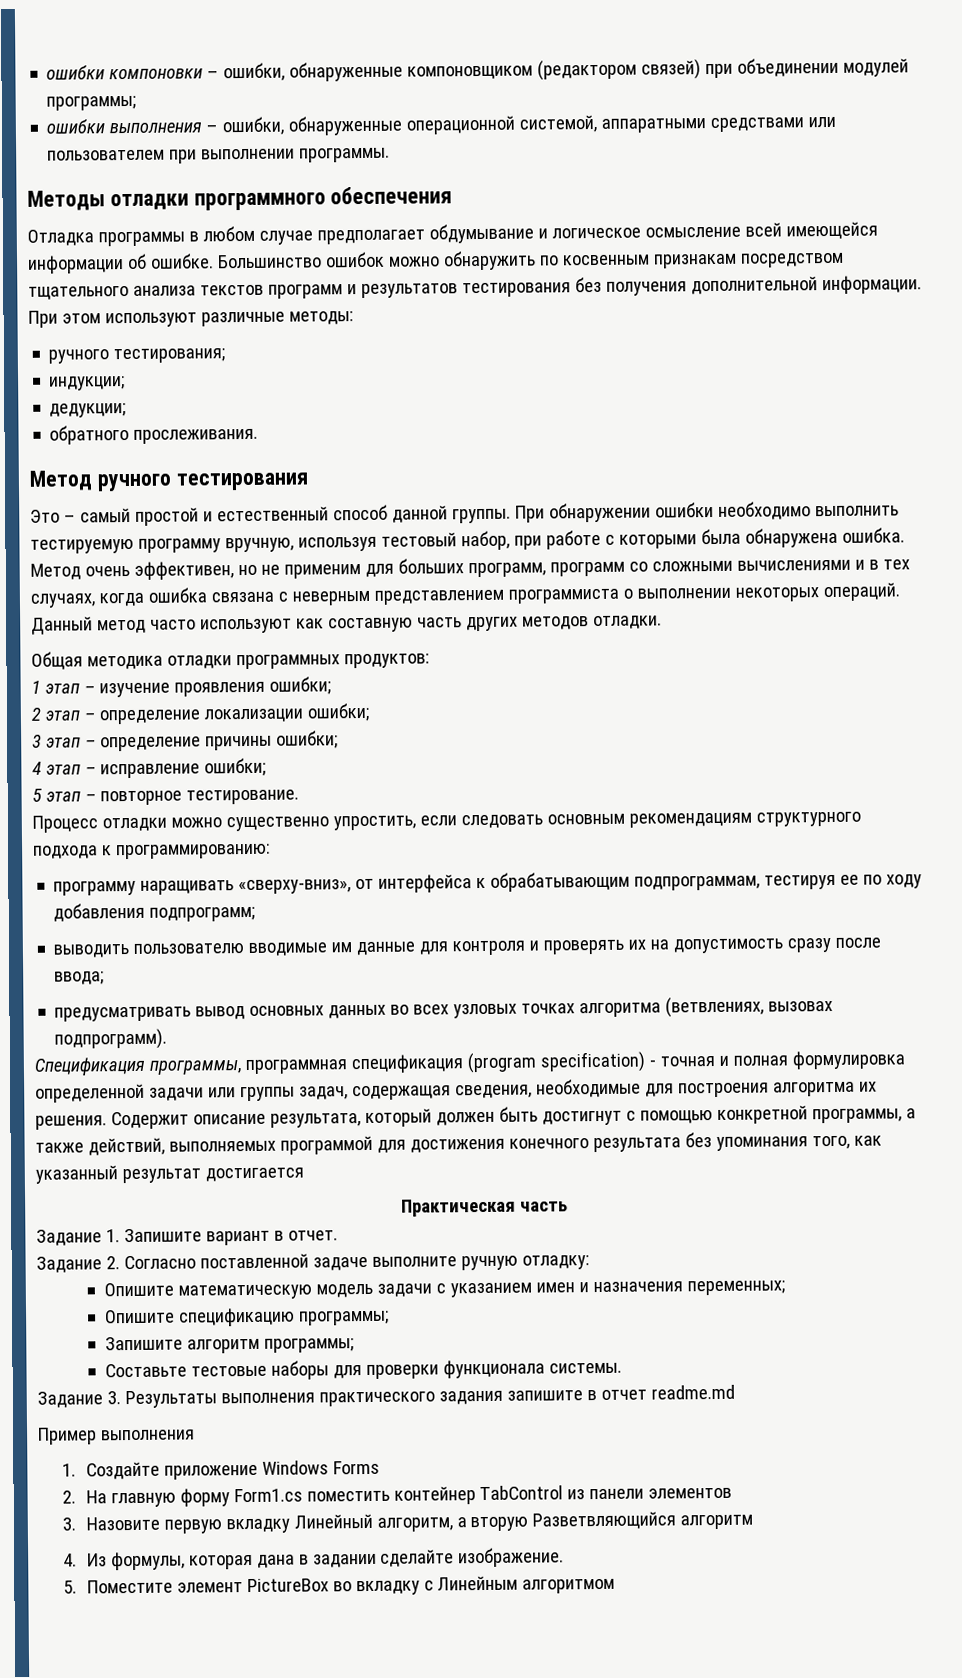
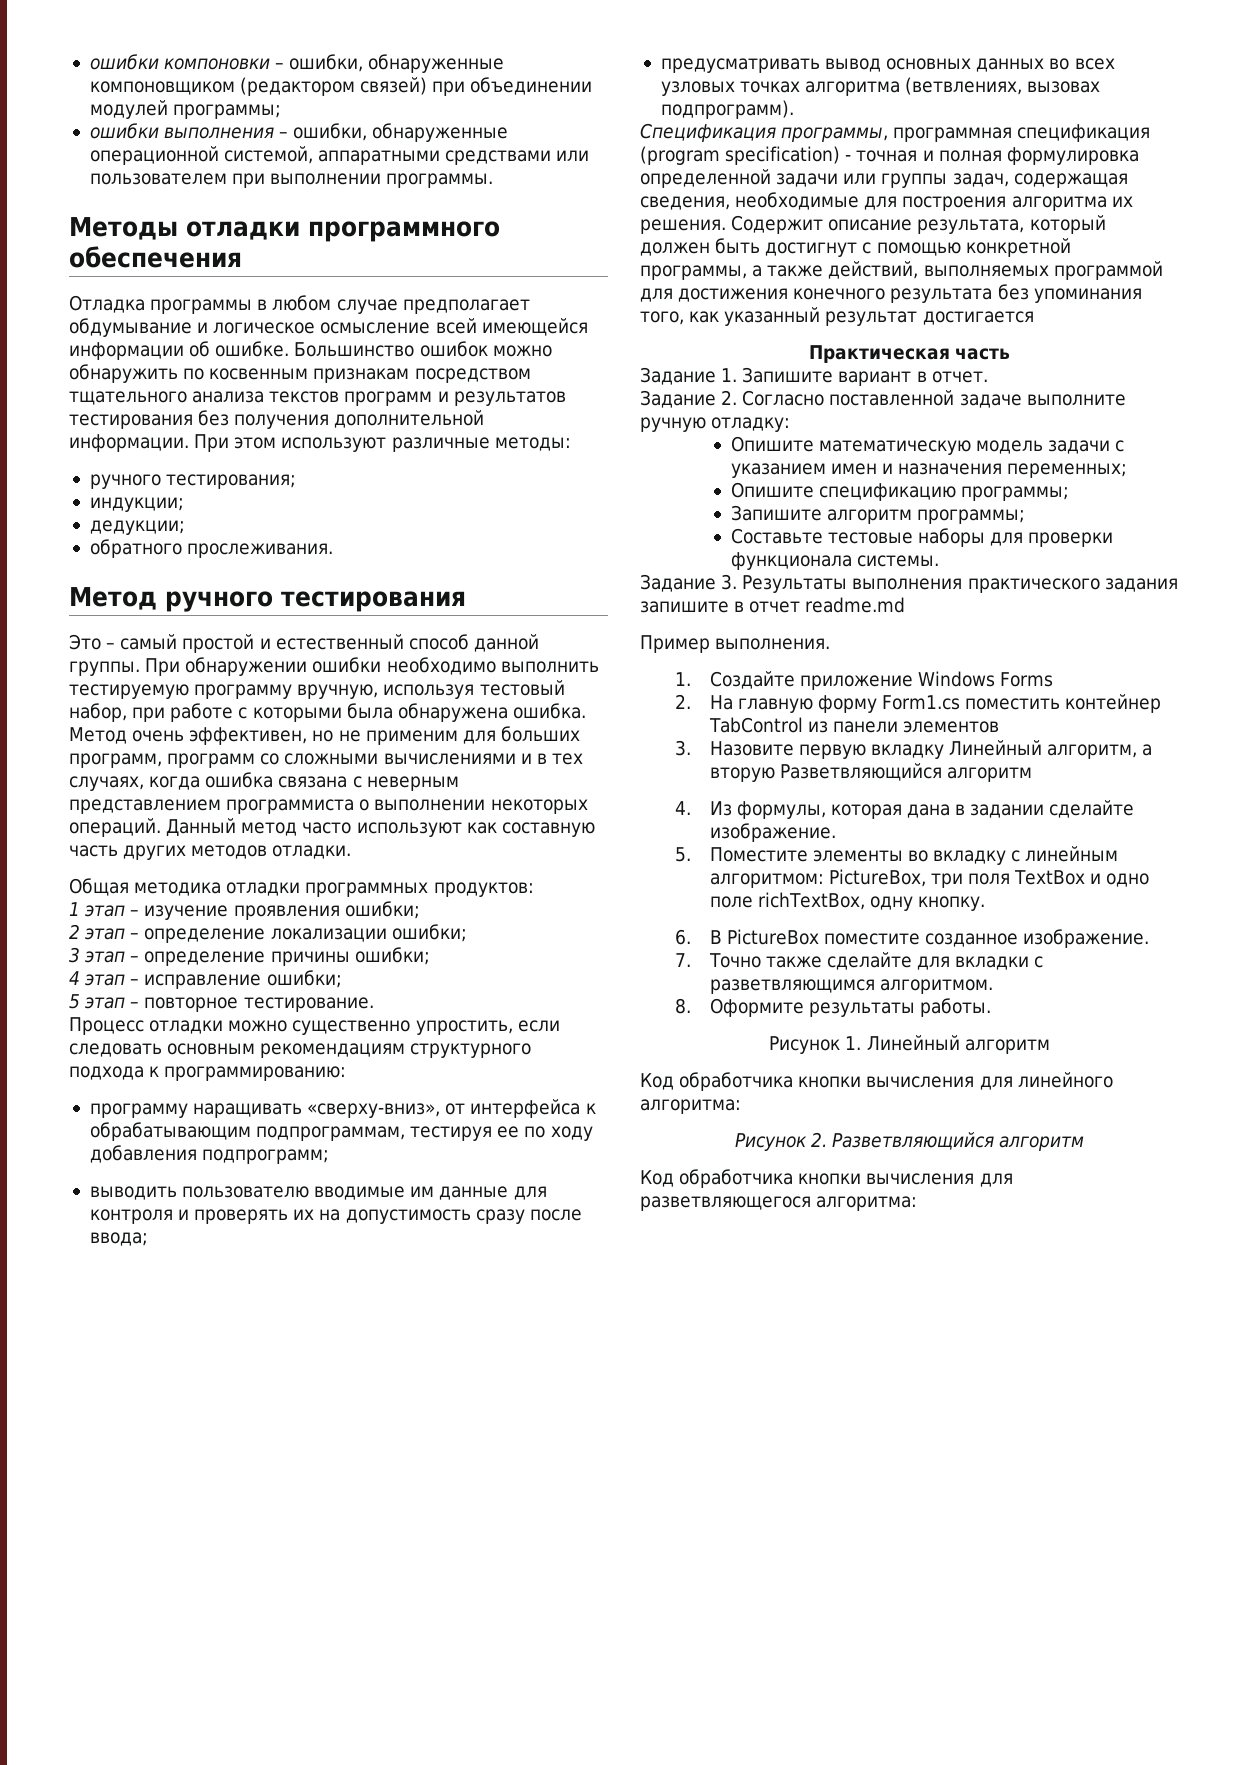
- Пример выполнения
+ Пример выполнения.
- 5. Поместите элемент PictureBox во вкладку с Линейным алгоритмом
+ 5. Поместите элементы во вкладку с линейным алгоритмом: PictureBox, три поля TextBox и одно поле richTextBox, одну кнопку.
+ 6. В PictureBox поместите созданное изображение.
+ 7. Точно также сделайте для вкладки с разветвляющимся алгоритмом.
+ 8. Оформите результаты работы.
+ Рисунок 1. Линейный алгоритм
+ Код обработчика кнопки вычисления для линейного алгоритма:
+ Рисунок 2. Разветвляющийся алгоритм
+ Код обработчика кнопки вычисления для разветвляющегося алгоритма:

